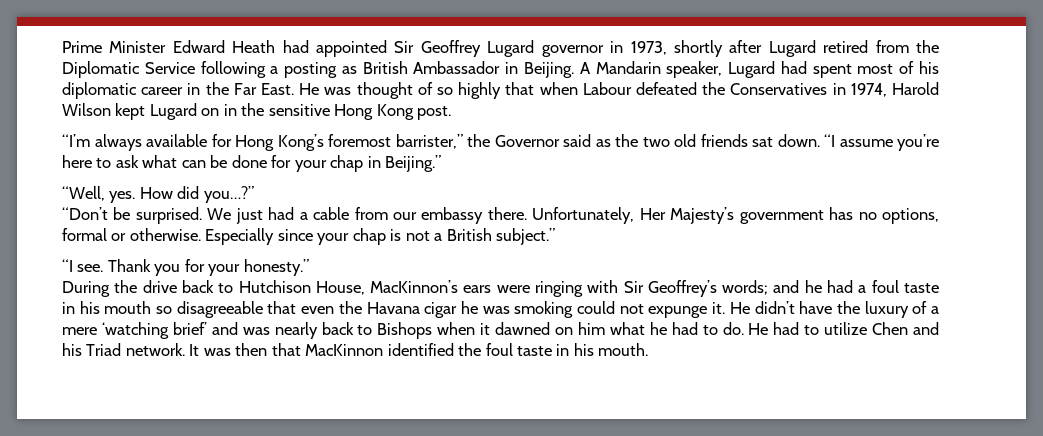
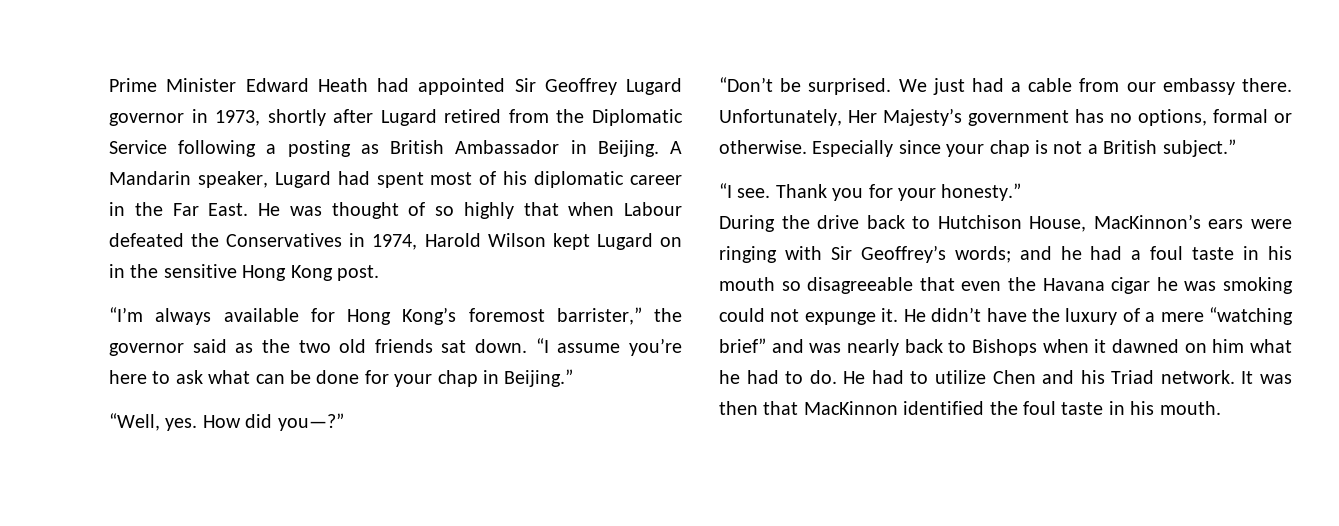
- “I’m always available for Hong Kong’s foremost barrister,” the Governor said as the two old friends sat down.
+ “I’m always available for Hong Kong’s foremost barrister,” the governor said as the two old friends sat down.
- How did you…?”
+ How did you—?”
- He didn’t have the luxury of a mere ‘watching brief’ and was nearly back to Bishops when it dawned on him what he had to do.
+ He didn’t have the luxury of a mere “watching brief” and was nearly back to Bishops when it dawned on him what he had to do.

